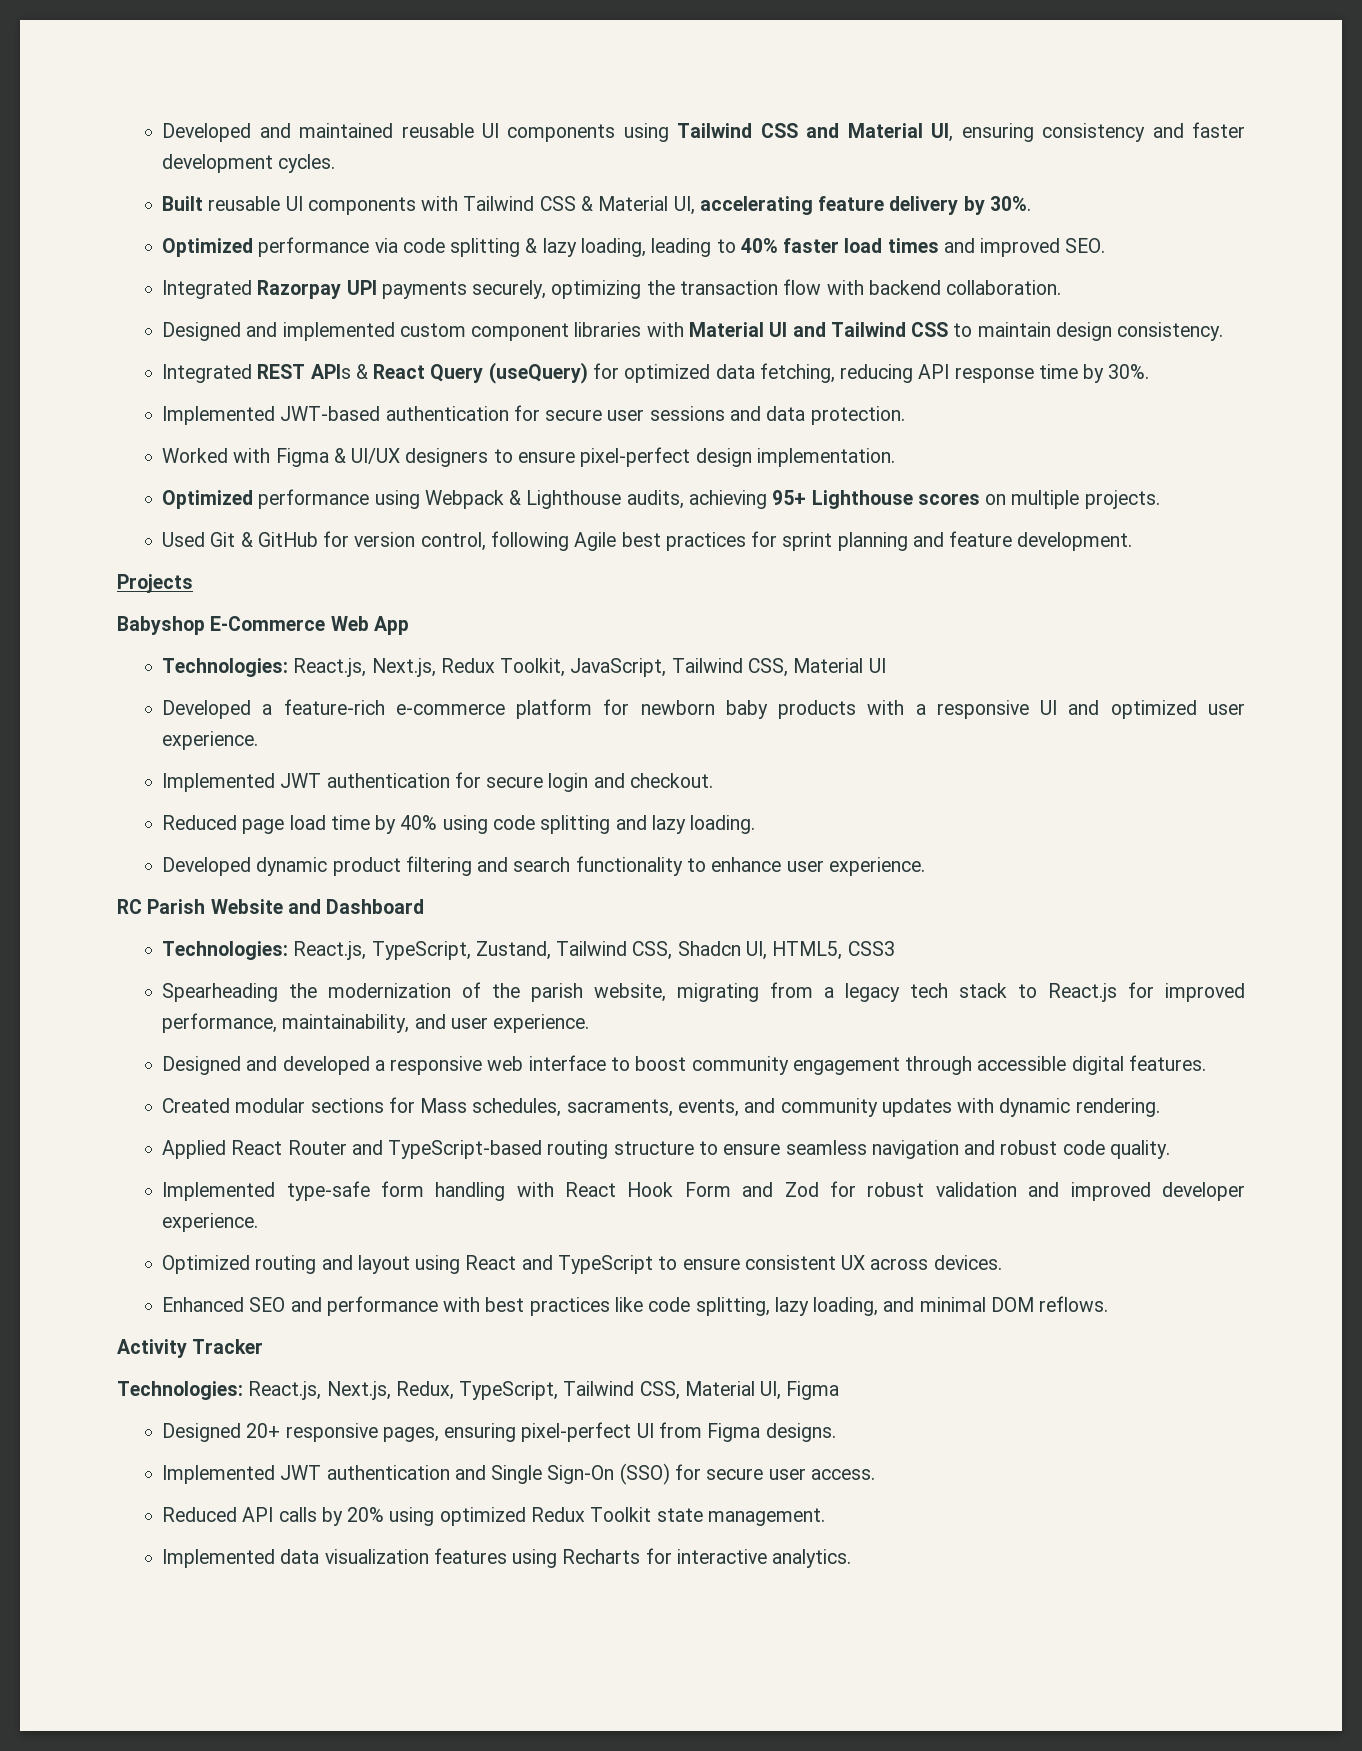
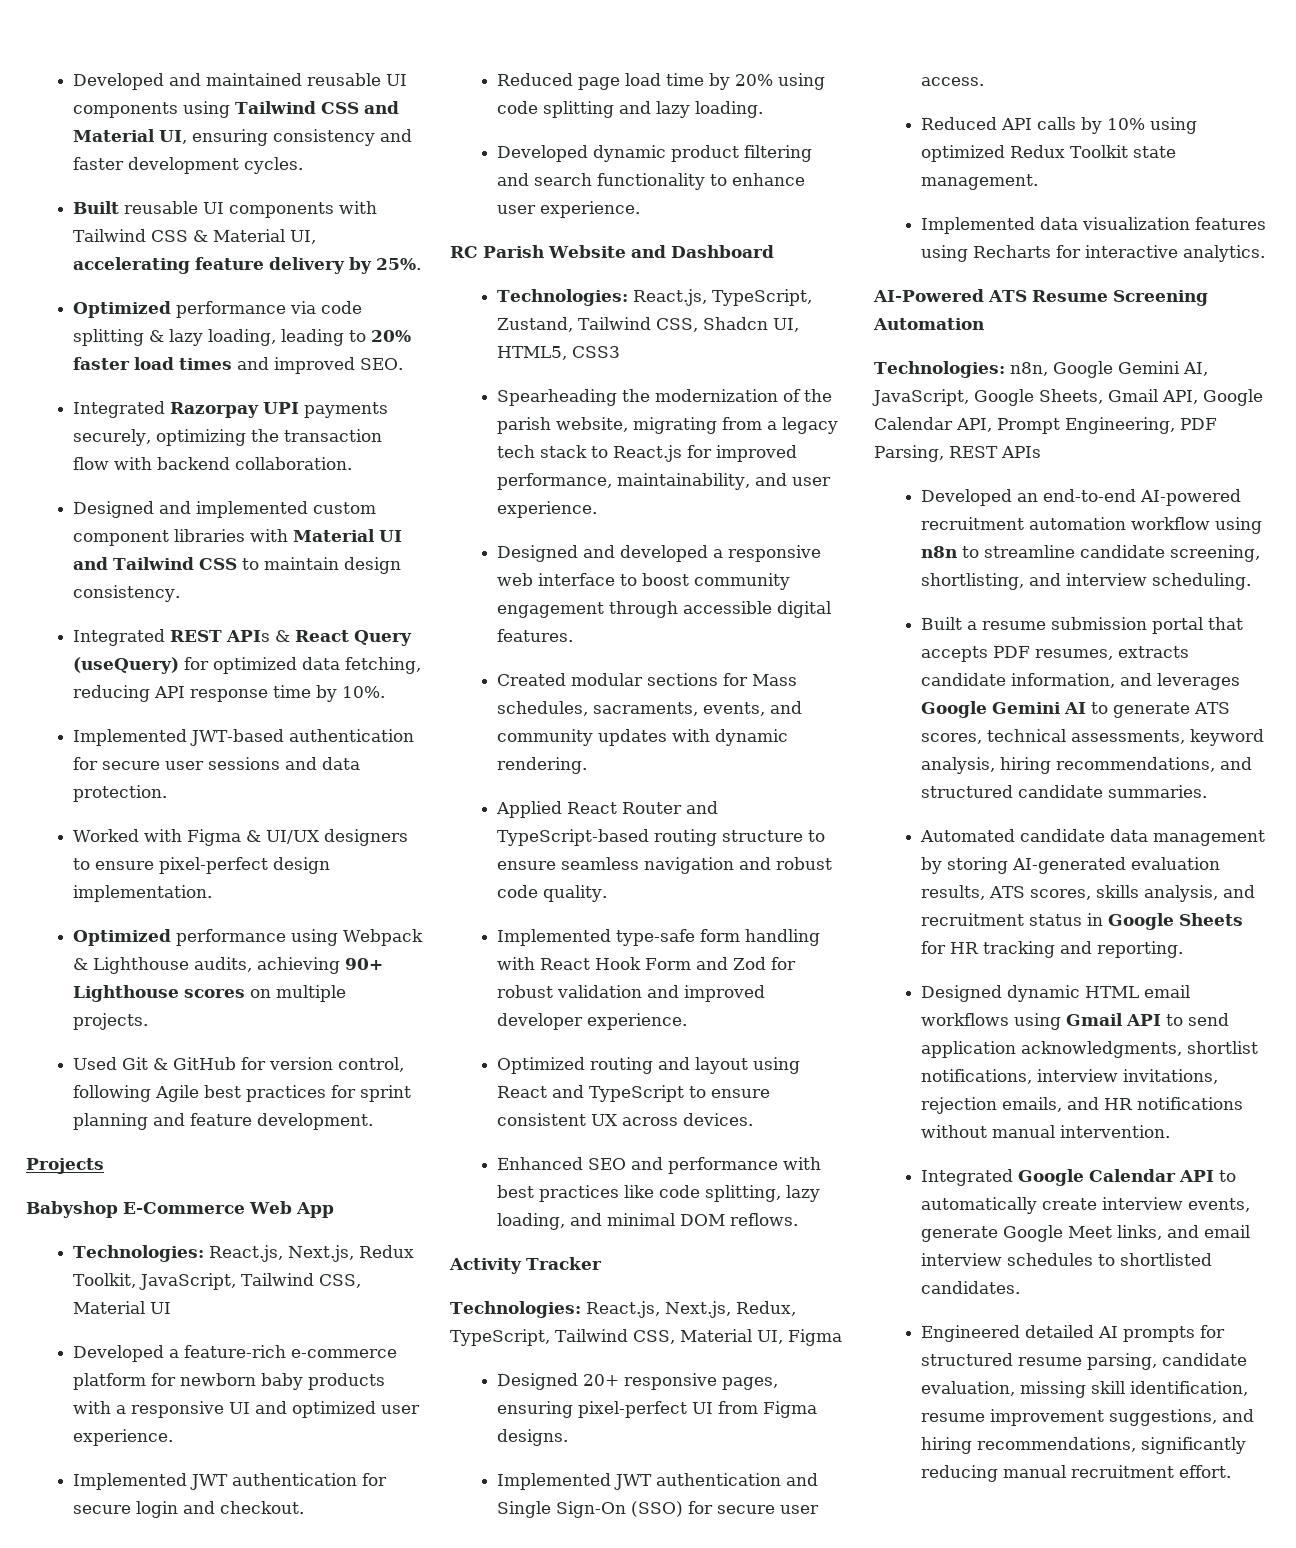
- Built reusable UI components with Tailwind CSS & Material UI, accelerating feature delivery by 30%.
+ Built reusable UI components with Tailwind CSS & Material UI, accelerating feature delivery by 25%.
- Optimized performance via code splitting & lazy loading, leading to 40% faster load times and improved SEO.
+ Optimized performance via code splitting & lazy loading, leading to 20% faster load times and improved SEO.
- Integrated REST APIs & React Query (useQuery) for optimized data fetching, reducing API response time by 30%.
+ Integrated REST APIs & React Query (useQuery) for optimized data fetching, reducing API response time by 10%.
- Optimized performance using Webpack & Lighthouse audits, achieving 95+ Lighthouse scores on multiple projects.
+ Optimized performance using Webpack & Lighthouse audits, achieving 90+ Lighthouse scores on multiple projects.
- Reduced page load time by 40% using code splitting and lazy loading.
+ Reduced page load time by 20% using code splitting and lazy loading.
- Reduced API calls by 20% using optimized Redux Toolkit state management.
+ Reduced API calls by 10% using optimized Redux Toolkit state management.
+ AI-Powered ATS Resume Screening Automation
+ Technologies: n8n, Google Gemini AI, JavaScript, Google Sheets, Gmail API, Google Calendar API, Prompt Engineering, PDF Parsing, REST APIs
+ Developed an end-to-end AI-powered recruitment automation workflow using n8n to streamline candidate screening, shortlisting, and interview scheduling.
+ Built a resume submission portal that accepts PDF resumes, extracts candidate information, and leverages Google Gemini AI to generate ATS scores, technical assessments, keyword analysis, hiring recommendations, and structured candidate summaries.
+ Automated candidate data management by storing AI-generated evaluation results, ATS scores, skills analysis, and recruitment status in Google Sheets for HR tracking and reporting.
+ Designed dynamic HTML email workflows using Gmail API to send application acknowledgments, shortlist notifications, interview invitations, rejection emails, and HR notifications without manual intervention.
+ Integrated Google Calendar API to automatically create interview events, generate Google Meet links, and email interview schedules to shortlisted candidates.
+ Engineered detailed AI prompts for structured resume parsing, candidate evaluation, missing skill identification, resume improvement suggestions, and hiring recommendations, significantly reducing manual recruitment effort.

